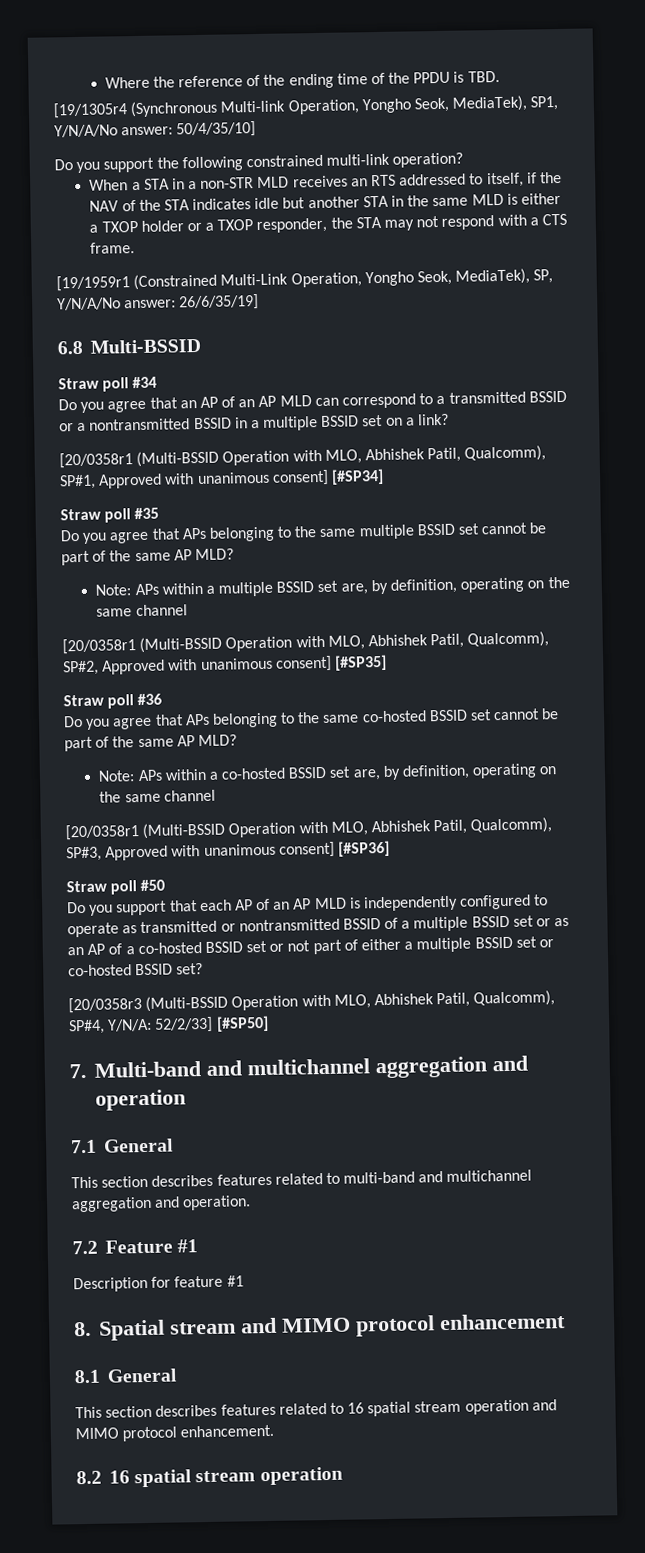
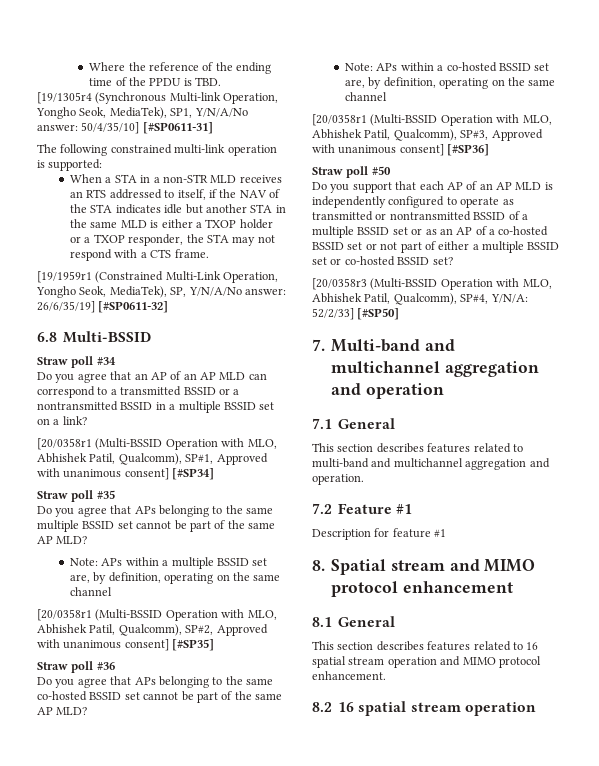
- [19/1305r4 (Synchronous Multi-link Operation, Yongho Seok, MediaTek), SP1, Y/N/A/No answer: 50/4/35/10]
- Do you support the following constrained multi-link operation?
+ [19/1305r4 (Synchronous Multi-link Operation, Yongho Seok, MediaTek), SP1, Y/N/A/No answer: 50/4/35/10] [#SP0611-31]
+ The following constrained multi-link operation is supported:
- [19/1959r1 (Constrained Multi-Link Operation, Yongho Seok, MediaTek), SP, Y/N/A/No answer: 26/6/35/19]
+ [19/1959r1 (Constrained Multi-Link Operation, Yongho Seok, MediaTek), SP, Y/N/A/No answer: 26/6/35/19] [#SP0611-32]

